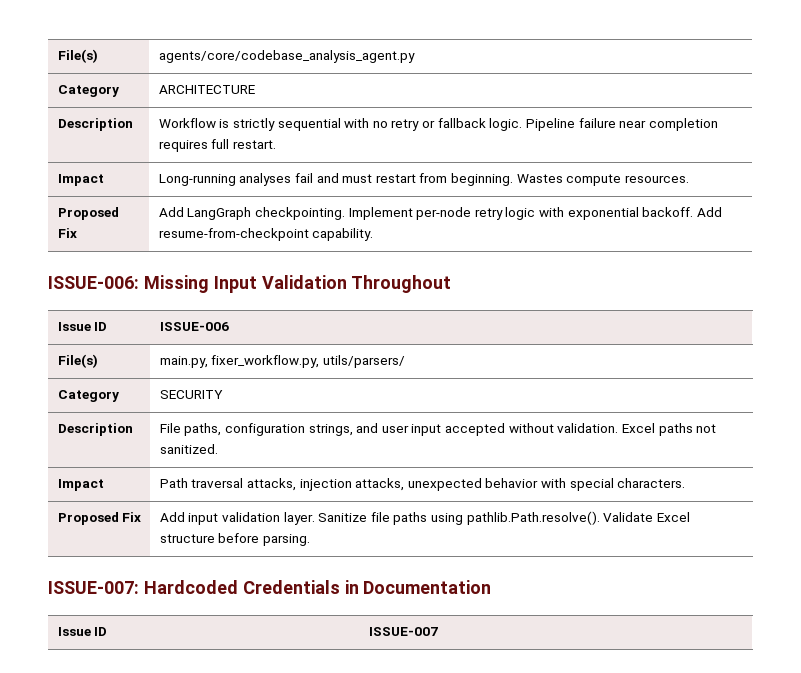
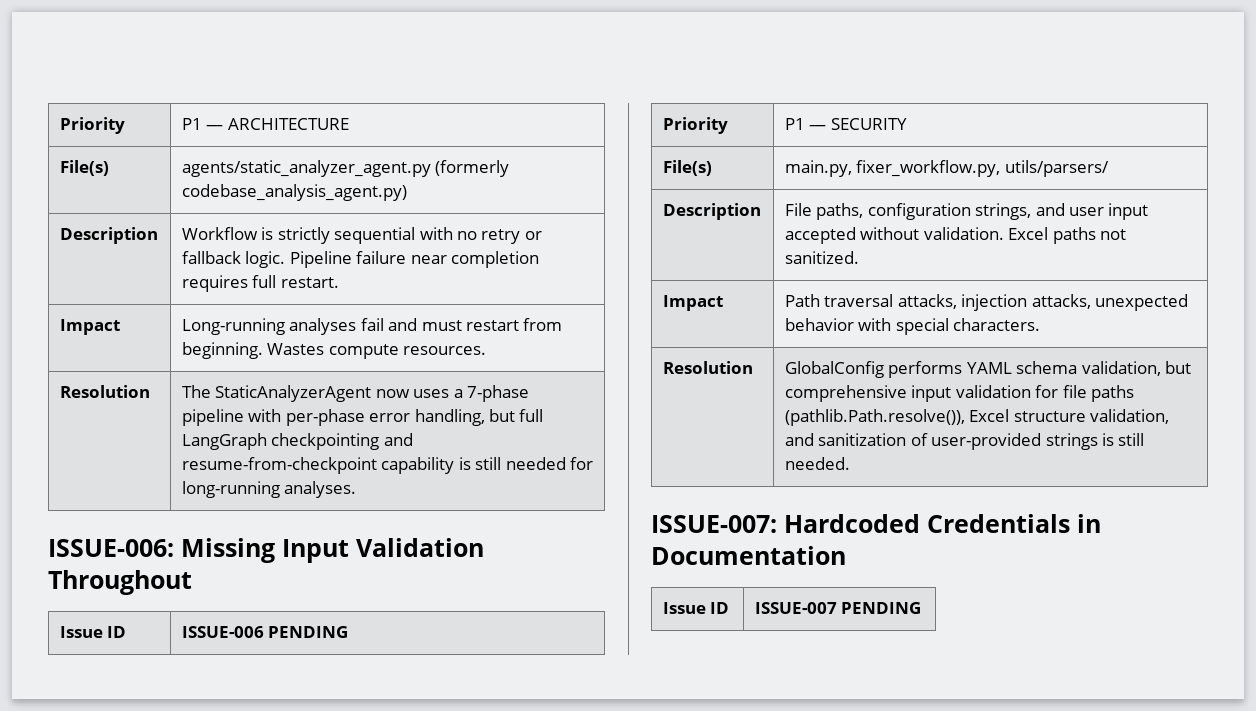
- File(s) | agents/core/codebase_analysis_agent.py
- Category | ARCHITECTURE
+ Priority | P1 — ARCHITECTURE
+ File(s) | agents/static_analyzer_agent.py (formerly codebase_analysis_agent.py)
- Proposed Fix | Add LangGraph checkpointing. Implement per-node retry logic with exponential backoff. Add resume-from-checkpoint capability.
+ Resolution | The StaticAnalyzerAgent now uses a 7-phase pipeline with per-phase error handling, but full LangGraph checkpointing and resume-from-checkpoint capability is still needed for long-running analyses.
- Issue ID | ISSUE-006
+ Issue ID | ISSUE-006 PENDING
+ Priority | P1 — SECURITY
- Category | SECURITY
- Proposed Fix | Add input validation layer. Sanitize file paths using pathlib.Path.resolve(). Validate Excel structure before parsing.
+ Resolution | GlobalConfig performs YAML schema validation, but comprehensive input validation for file paths (pathlib.Path.resolve()), Excel structure validation, and sanitization of user-provided strings is still needed.
- Issue ID | ISSUE-007
+ Issue ID | ISSUE-007 PENDING

